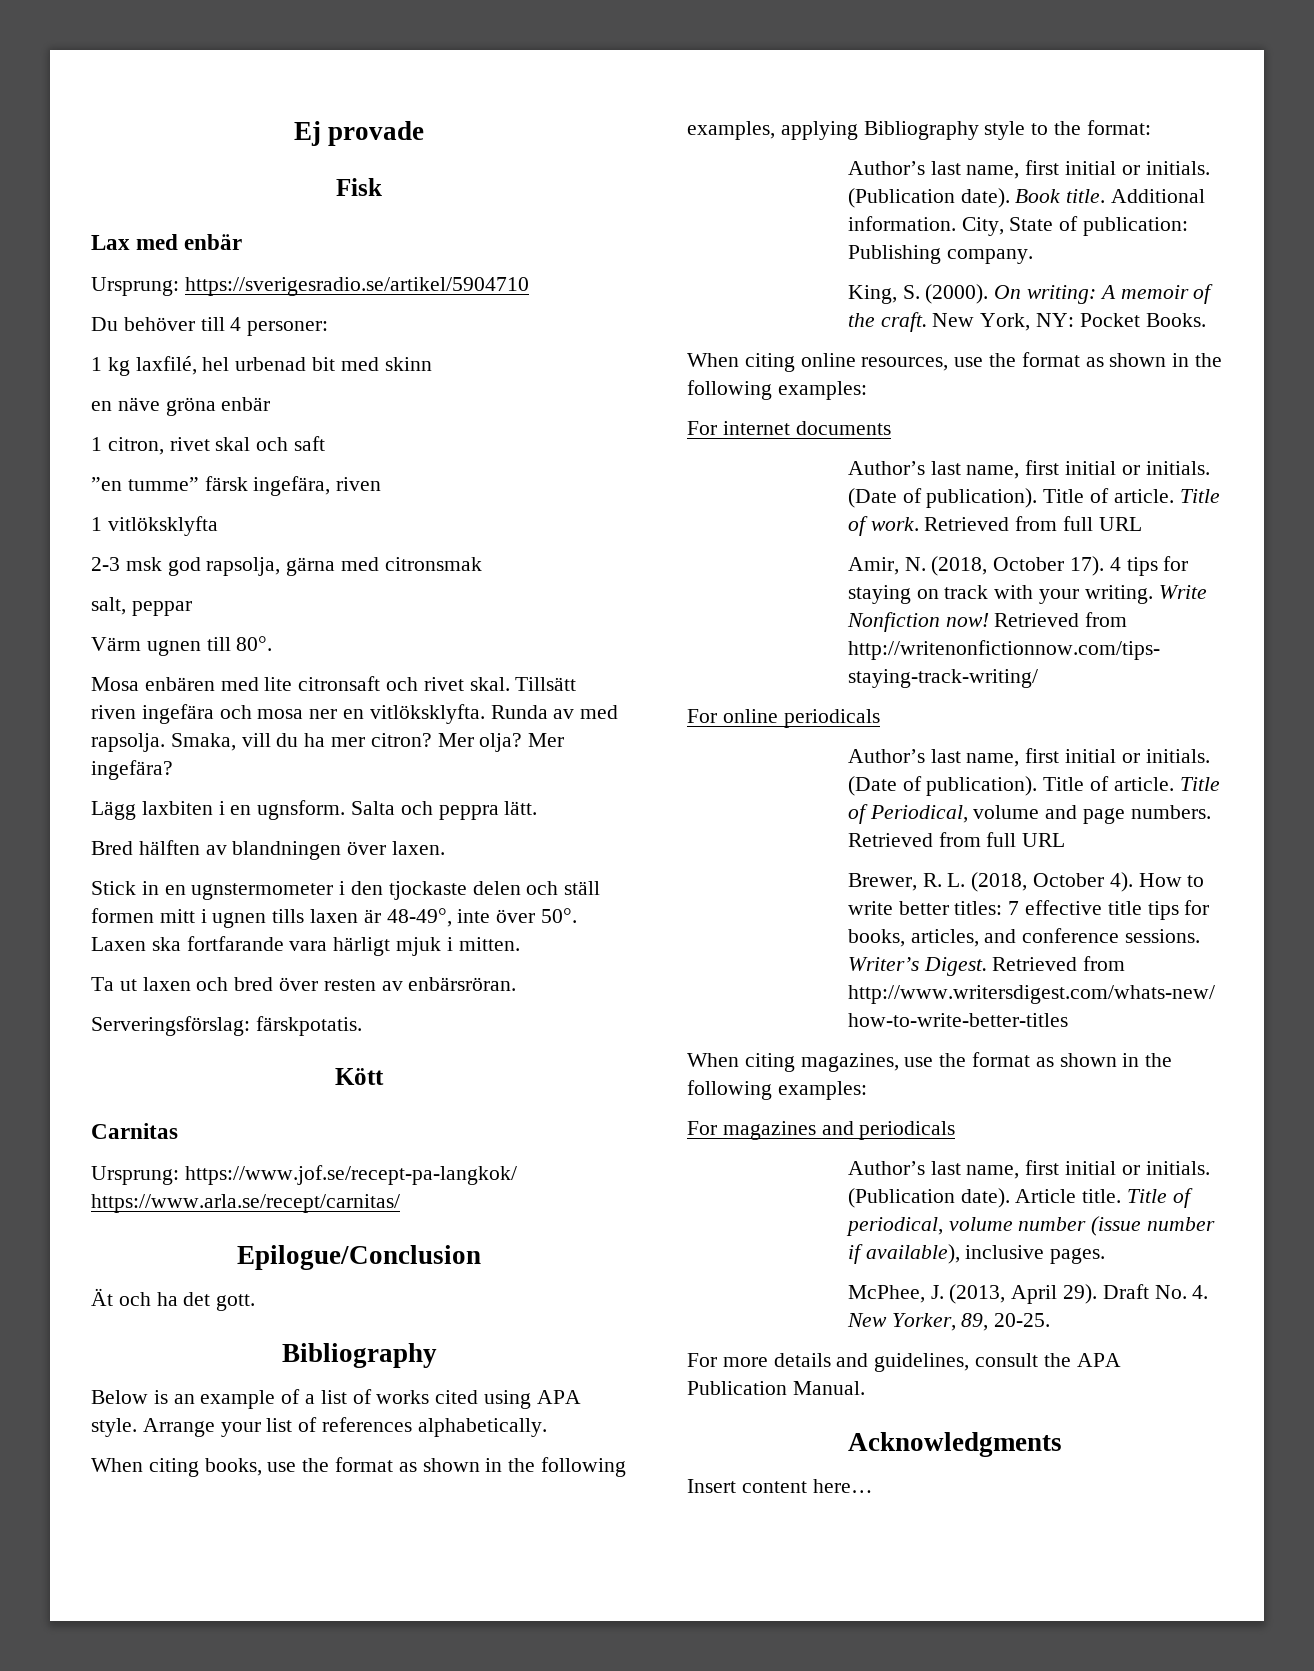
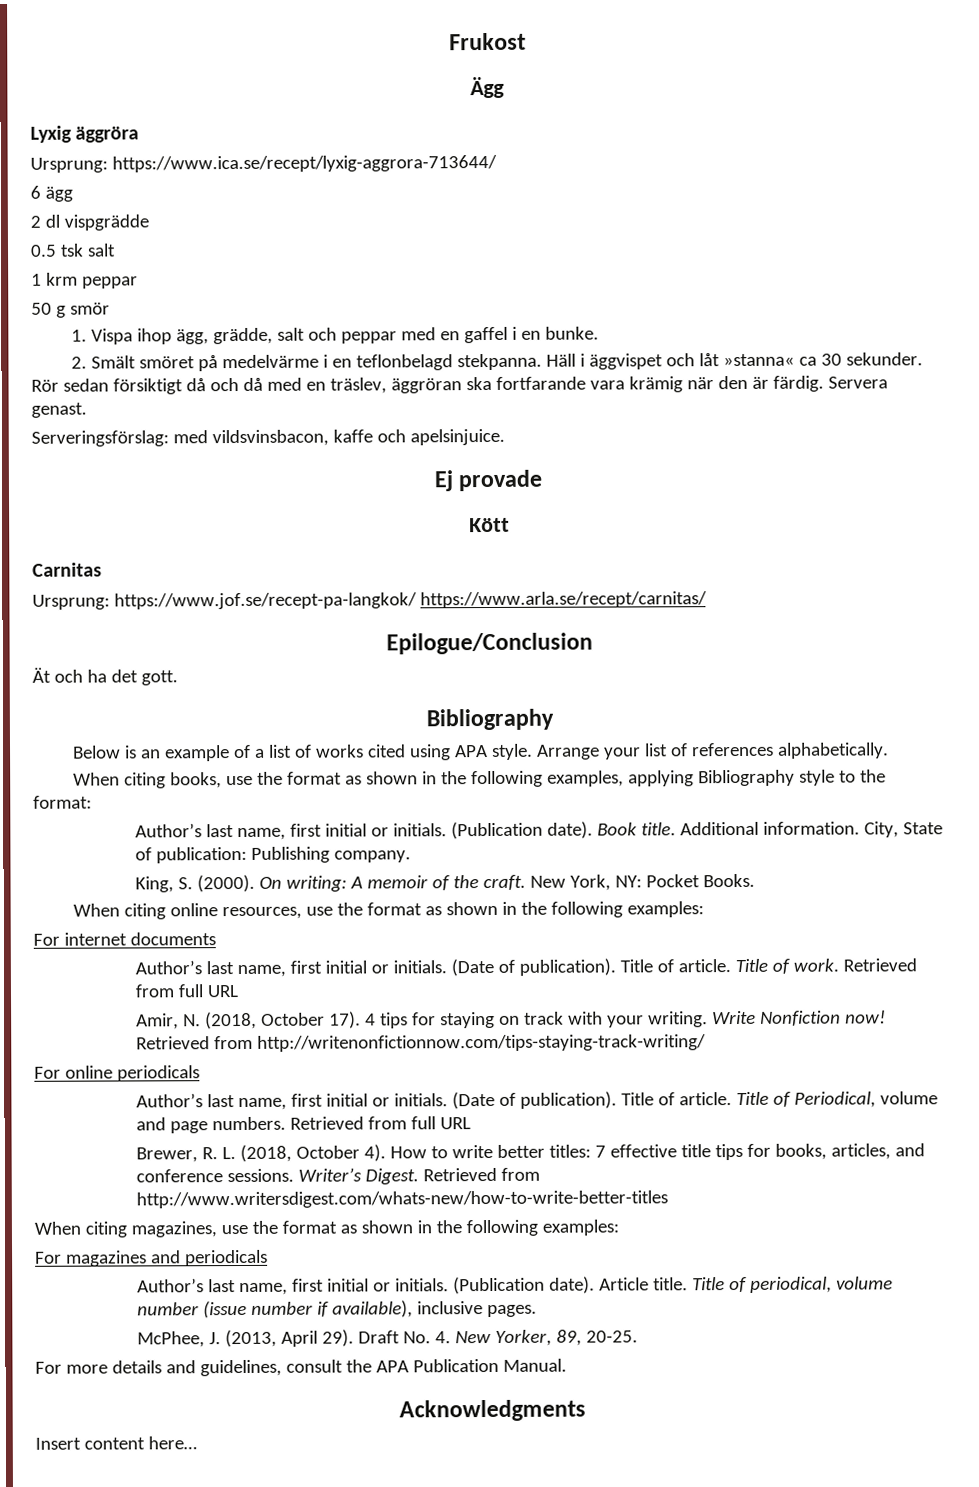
+ Frukost
+ Ägg
+ Lyxig äggröra
+ Ursprung: https://www.ica.se/recept/lyxig-aggrora-713644/
+ 6 ägg
+ 2 dl vispgrädde
+ 0.5 tsk salt
+ 1 krm peppar
+ 50 g smör
+ 1. Vispa ihop ägg, grädde, salt och peppar med en gaffel i en bunke.
+ 2. Smält smöret på medelvärme i en teflonbelagd stekpanna. Häll i äggvispet och låt »stanna« ca 30 sekunder. Rör sedan försiktigt då och då med en träslev, äggröran ska fortfarande vara krämig när den är färdig. Servera genast.
+ Serveringsförslag: med vildsvinsbacon, kaffe och apelsinjuice.
  Ej provade
- Fisk
- Lax med enbär
- Ursprung: https://sverigesradio.se/artikel/5904710
- Du behöver till 4 personer:
- 1 kg laxfilé, hel urbenad bit med skinn
- en näve gröna enbär
- 1 citron, rivet skal och saft
- ”en tumme” färsk ingefära, riven
- 1 vitlöksklyfta
- 2-3 msk god rapsolja, gärna med citronsmak
- salt, peppar
- Värm ugnen till 80°.
- Mosa enbären med lite citronsaft och rivet skal. Tillsätt riven ingefära och mosa ner en vitlöksklyfta. Runda av med rapsolja. Smaka, vill du ha mer citron? Mer olja? Mer ingefära?
- Lägg laxbiten i en ugnsform. Salta och peppra lätt.
- Bred hälften av blandningen över laxen.
- Stick in en ugnstermometer i den tjockaste delen och ställ formen mitt i ugnen tills laxen är 48-49°, inte över 50°. Laxen ska fortfarande vara härligt mjuk i mitten.
- Ta ut laxen och bred över resten av enbärsröran.
- Serveringsförslag: färskpotatis.

